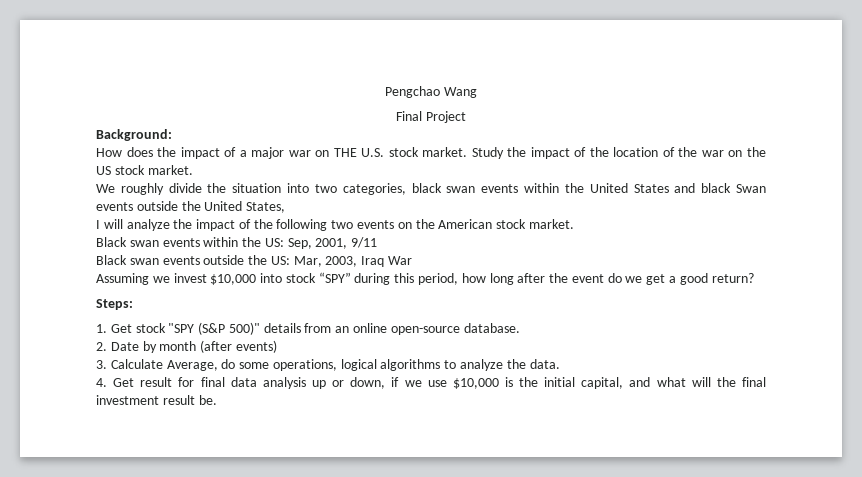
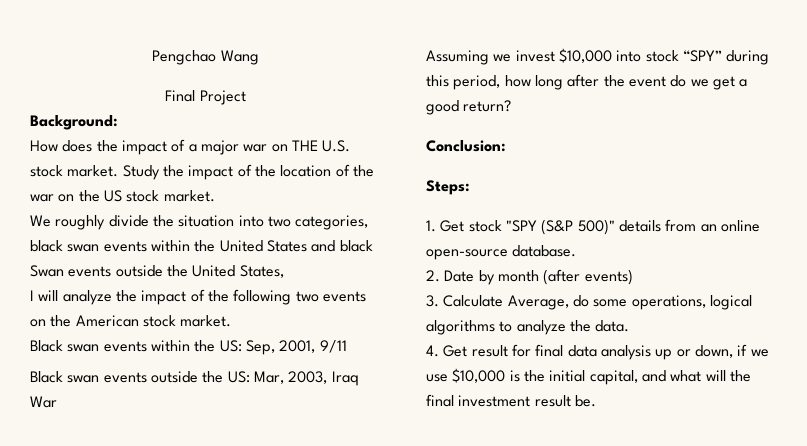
+ Conclusion:

